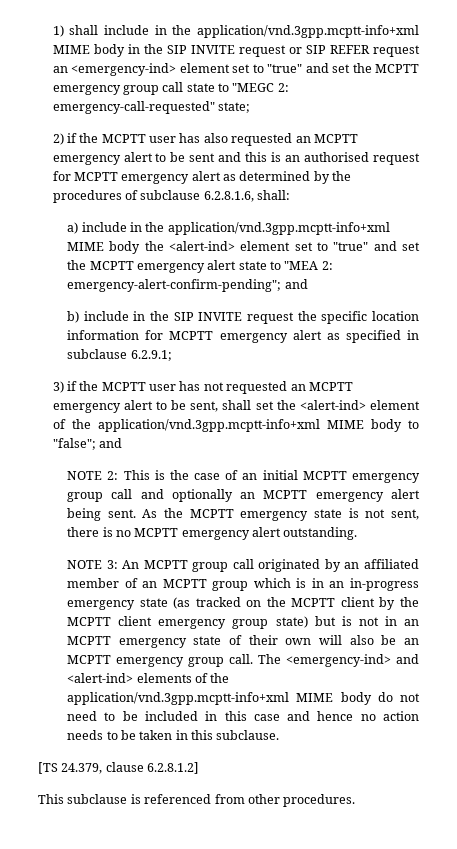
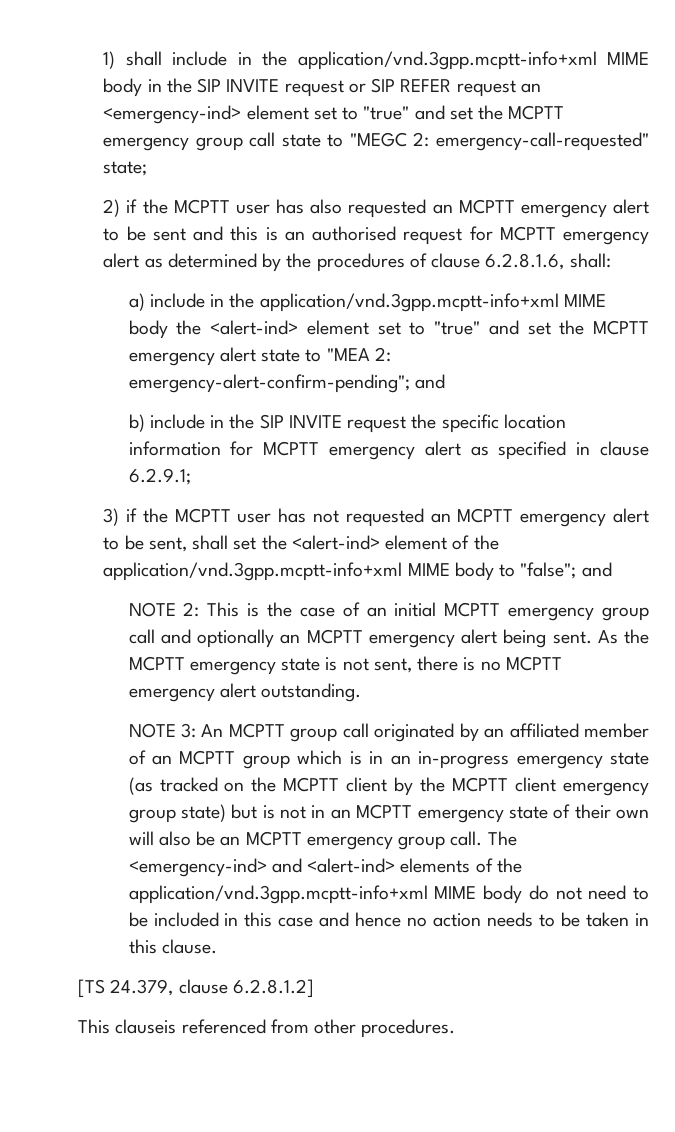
- 2) if the MCPTT user has also requested an MCPTT emergency alert to be sent and this is an authorised request for MCPTT emergency alert as determined by the procedures of subclause 6.2.8.1.6, shall:
+ 2) if the MCPTT user has also requested an MCPTT emergency alert to be sent and this is an authorised request for MCPTT emergency alert as determined by the procedures of clause 6.2.8.1.6, shall:
- b) include in the SIP INVITE request the specific location information for MCPTT emergency alert as specified in subclause 6.2.9.1;
+ b) include in the SIP INVITE request the specific location information for MCPTT emergency alert as specified in clause 6.2.9.1;
- The <emergency-ind> and <alert-ind> elements of the application/vnd.3gpp.mcptt-info+xml MIME body do not need to be included in this case and hence no action needs to be taken in this subclause.
+ The <emergency-ind> and <alert-ind> elements of the application/vnd.3gpp.mcptt-info+xml MIME body do not need to be included in this case and hence no action needs to be taken in this clause.
- This subclause is referenced from other procedures.
+ This clauseis referenced from other procedures.

